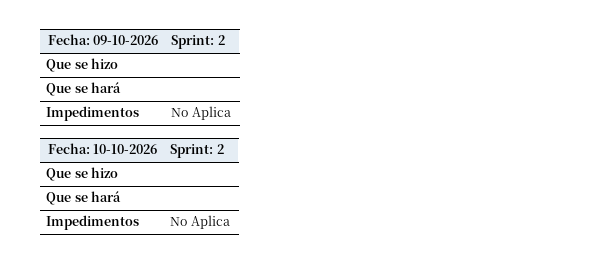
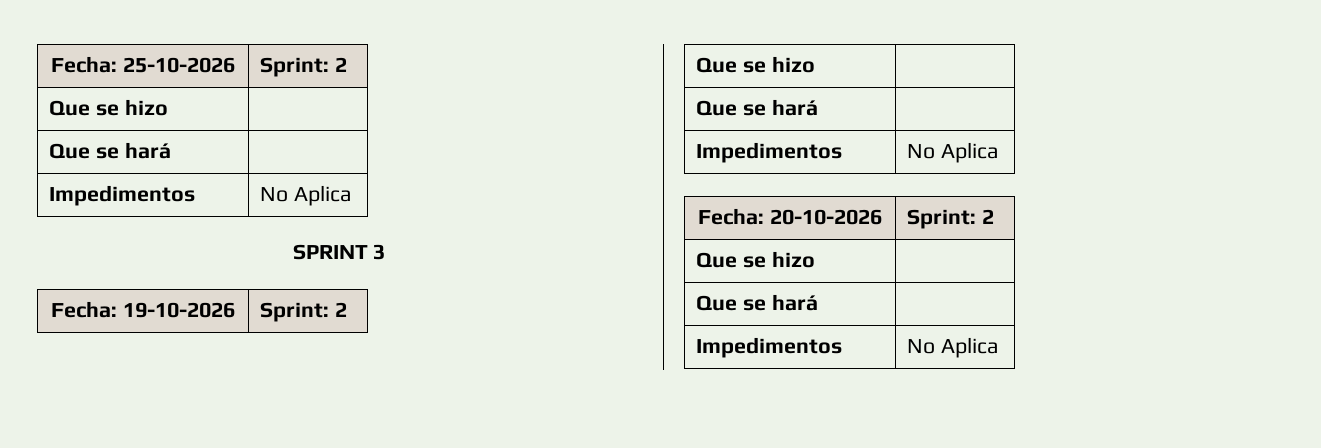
- Fecha: 09-10-2026 | Sprint: 2
+ Fecha: 25-10-2026 | Sprint: 2
+ Que se hizo |
+ Que se hará |
+ Impedimentos | No Aplica
+ SPRINT 3
+ Fecha: 19-10-2026 | Sprint: 2
- Fecha: 10-10-2026 | Sprint: 2
+ Fecha: 20-10-2026 | Sprint: 2

